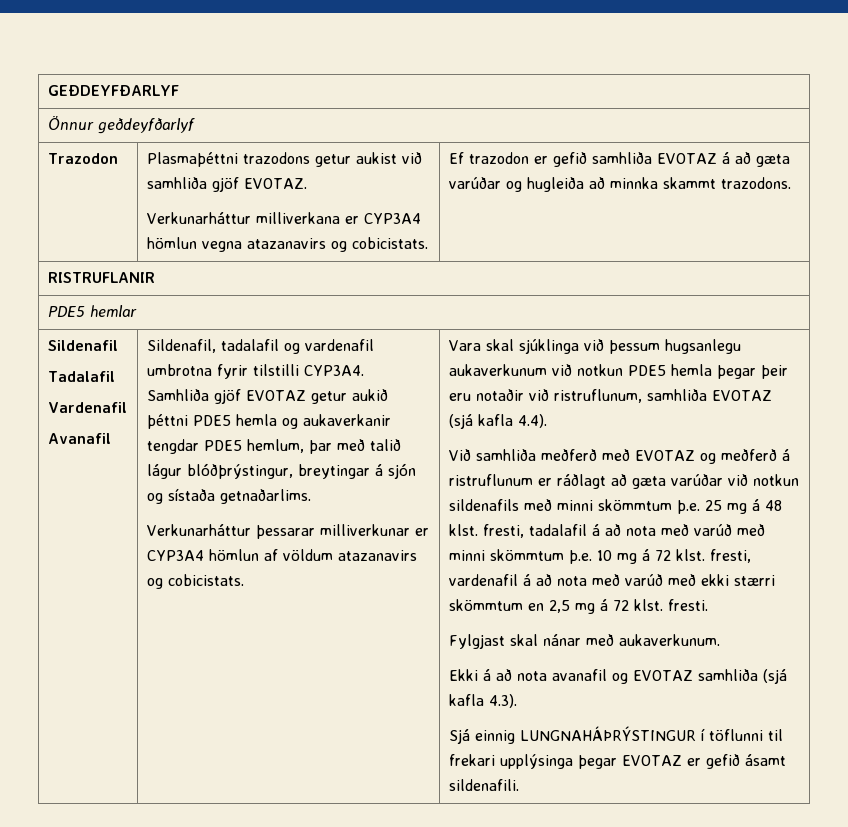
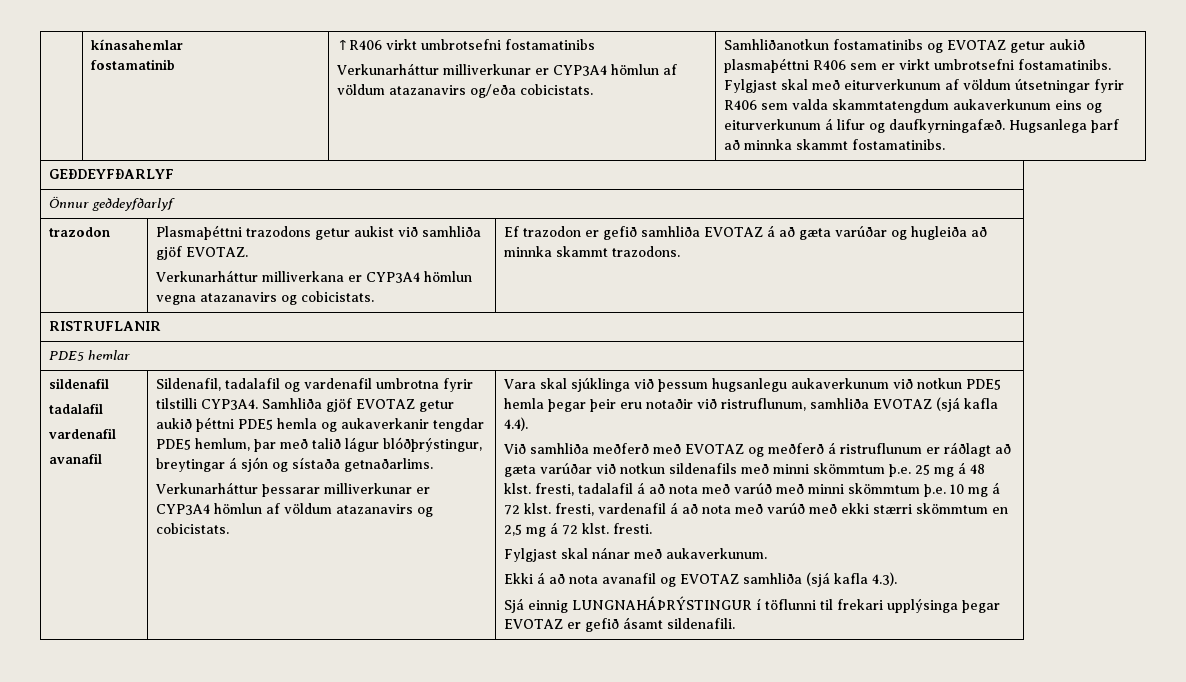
+ kínasahemlar
+ fostamatinib | ↑R406 virkt umbrotsefni fostamatinibs
+ Verkunarháttur milliverkunar er CYP3A4 hömlun af völdum atazanavirs og/eða cobicistats. | Samhliðanotkun fostamatinibs og EVOTAZ getur aukið plasmaþéttni R406 sem er virkt umbrotsefni fostamatinibs. Fylgjast skal með eiturverkunum af völdum útsetningar fyrir R406 sem valda skammtatengdum aukaverkunum eins og eiturverkunum á lifur og daufkyrningafæð. Hugsanlega þarf að minnka skammt fostamatinibs.
- Trazodon | Plasmaþéttni trazodons getur aukist við samhliða gjöf EVOTAZ.
+ trazodon | Plasmaþéttni trazodons getur aukist við samhliða gjöf EVOTAZ.
- Sildenafil
- Tadalafil
- Vardenafil
- Avanafil
+ sildenafil
+ tadalafil
+ vardenafil
+ avanafil

